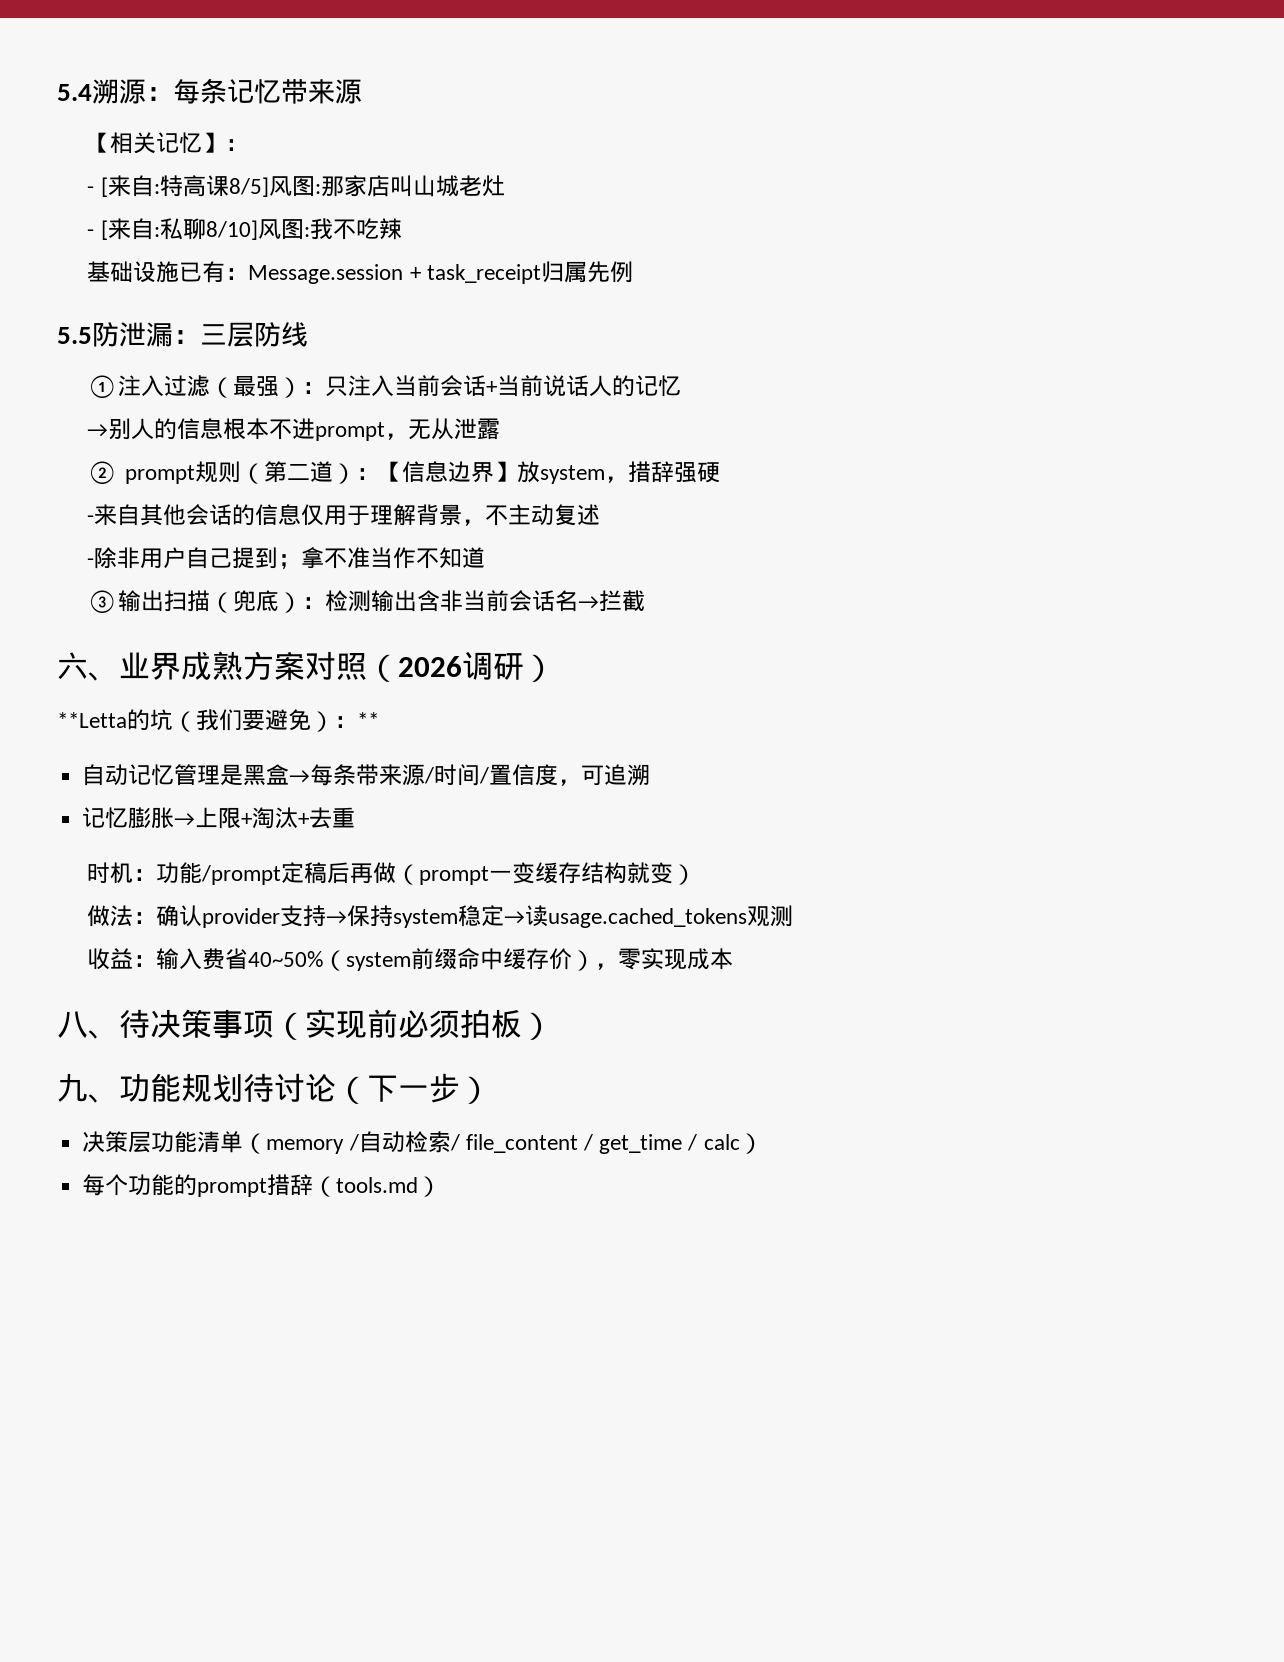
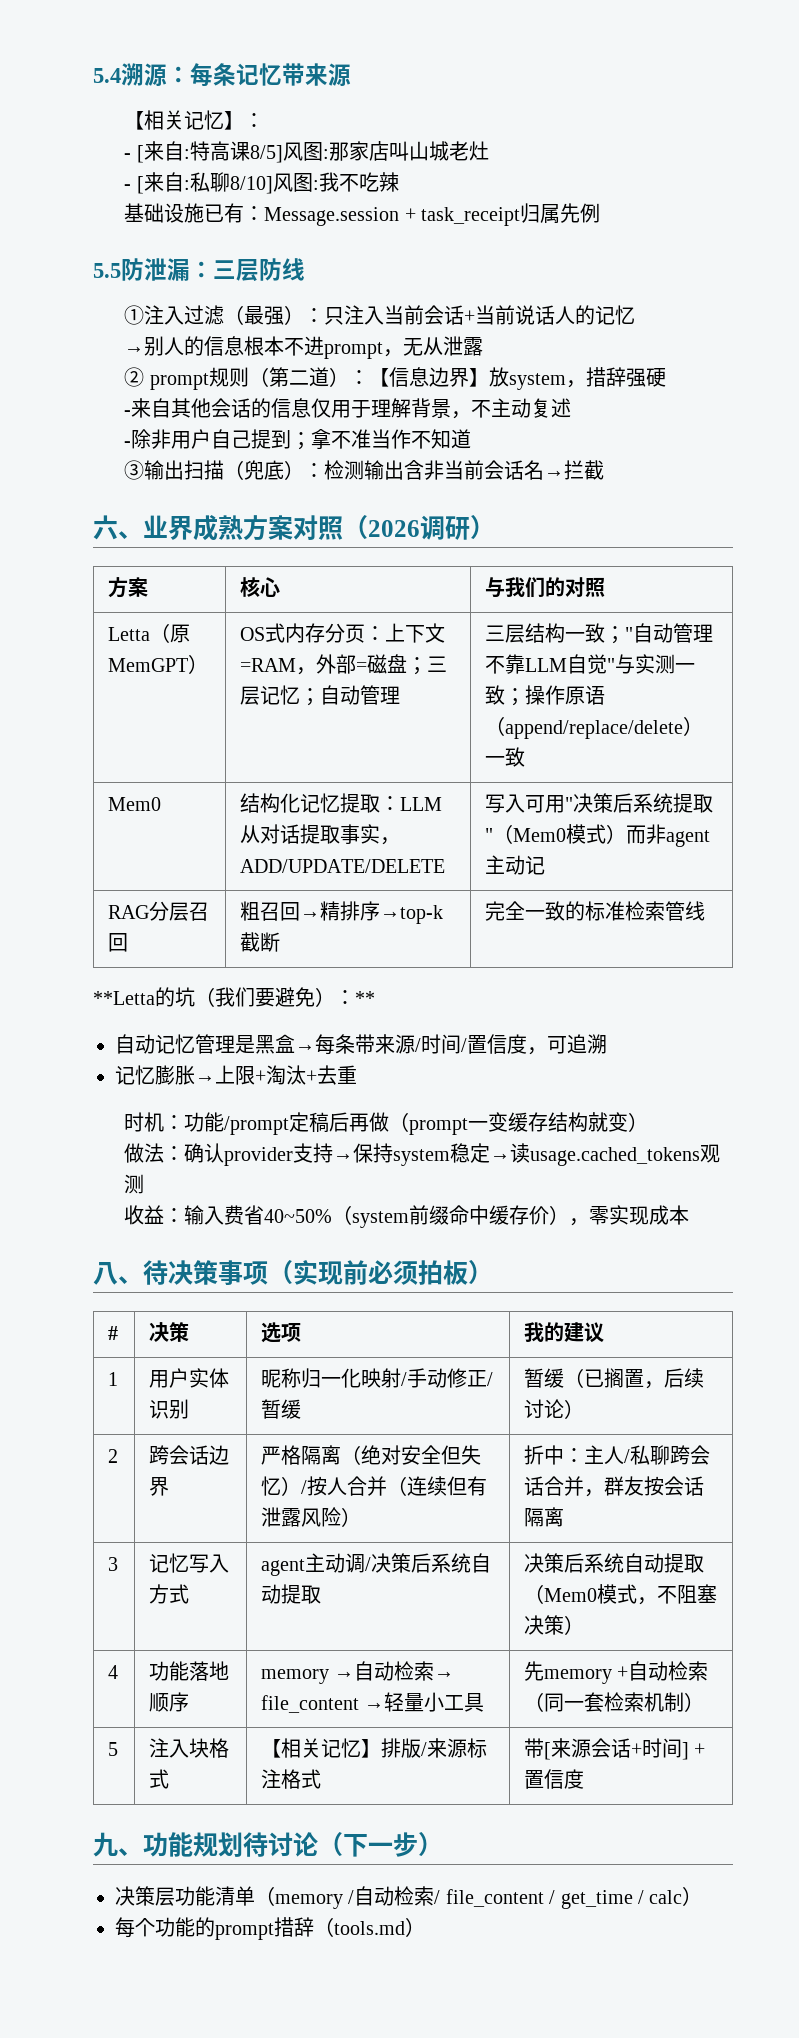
+ 方案 | 核心 | 与我们的对照
+ Letta（原MemGPT） | OS式内存分页：上下文=RAM，外部=磁盘；三层记忆；自动管理 | 三层结构一致；"自动管理不靠LLM自觉"与实测一致；操作原语（append/replace/delete）一致
+ Mem0 | 结构化记忆提取：LLM从对话提取事实，ADD/UPDATE/DELETE | 写入可用"决策后系统提取"（Mem0模式）而非agent主动记
+ RAG分层召回 | 粗召回→精排序→top-k截断 | 完全一致的标准检索管线
+ # | 决策 | 选项 | 我的建议
+ 1 | 用户实体识别 | 昵称归一化映射/手动修正/暂缓 | 暂缓（已搁置，后续讨论）
+ 2 | 跨会话边界 | 严格隔离（绝对安全但失忆）/按人合并（连续但有泄露风险） | 折中：主人/私聊跨会话合并，群友按会话隔离
+ 3 | 记忆写入方式 | agent主动调/决策后系统自动提取 | 决策后系统自动提取（Mem0模式，不阻塞决策）
+ 4 | 功能落地顺序 | memory →自动检索→ file_content →轻量小工具 | 先memory +自动检索（同一套检索机制）
+ 5 | 注入块格式 | 【相关记忆】排版/来源标注格式 | 带[来源会话+时间] +置信度

